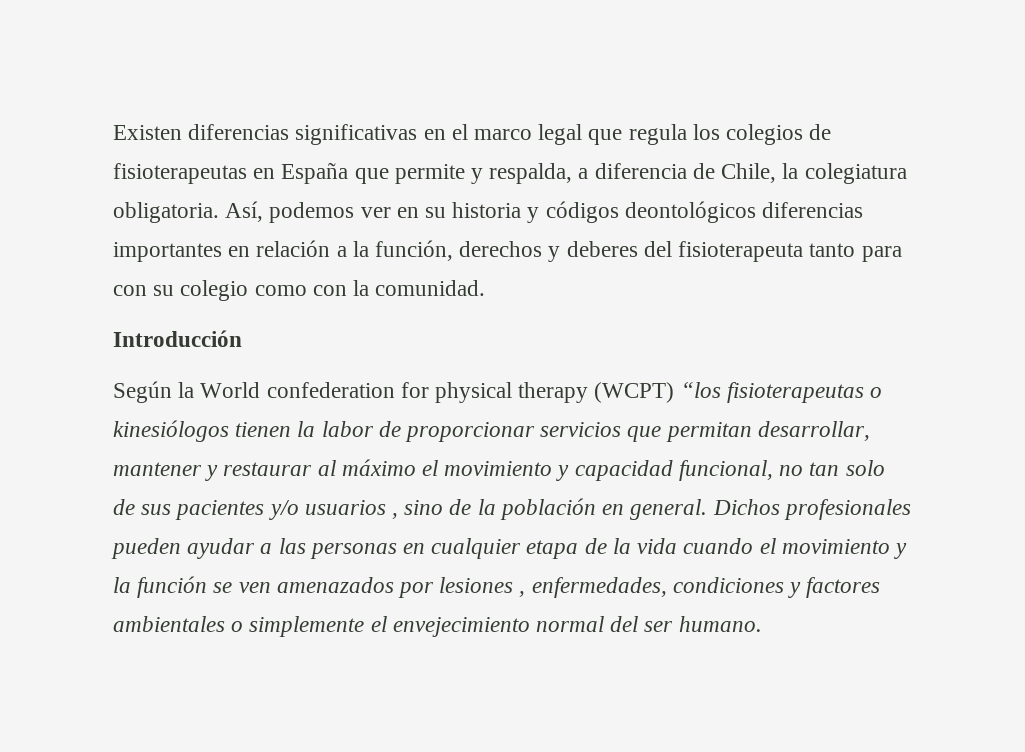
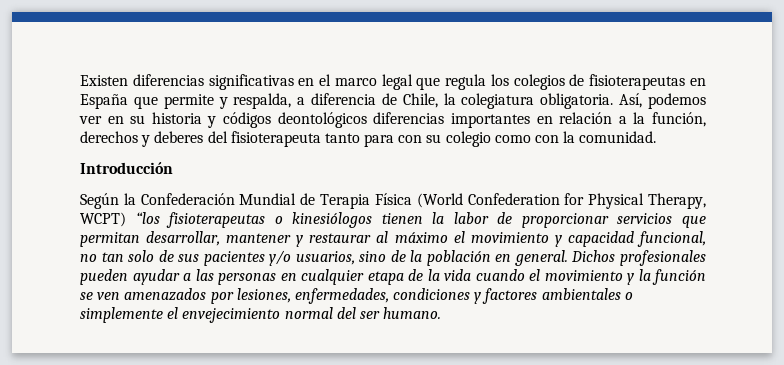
- Según la World confederation for physical therapy (WCPT) “los fisioterapeutas o kinesiólogos tienen la labor de proporcionar servicios que permitan desarrollar, mantener y restaurar al máximo el movimiento y capacidad funcional, no tan solo de sus pacientes y/o usuarios , sino de la población en general.
+ Según la Confederación Mundial de Terapia Física (World Confederation for Physical Therapy, WCPT) “los fisioterapeutas o kinesiólogos tienen la labor de proporcionar servicios que permitan desarrollar, mantener y restaurar al máximo el movimiento y capacidad funcional, no tan solo de sus pacientes y/o usuarios, sino de la población en general.
- Dichos profesionales pueden ayudar a las personas en cualquier etapa de la vida cuando el movimiento y la función se ven amenazados por lesiones , enfermedades, condiciones y factores ambientales o simplemente el envejecimiento normal del ser humano.
+ Dichos profesionales pueden ayudar a las personas en cualquier etapa de la vida cuando el movimiento y la función se ven amenazados por lesiones, enfermedades, condiciones y factores ambientales o simplemente el envejecimiento normal del ser humano.

